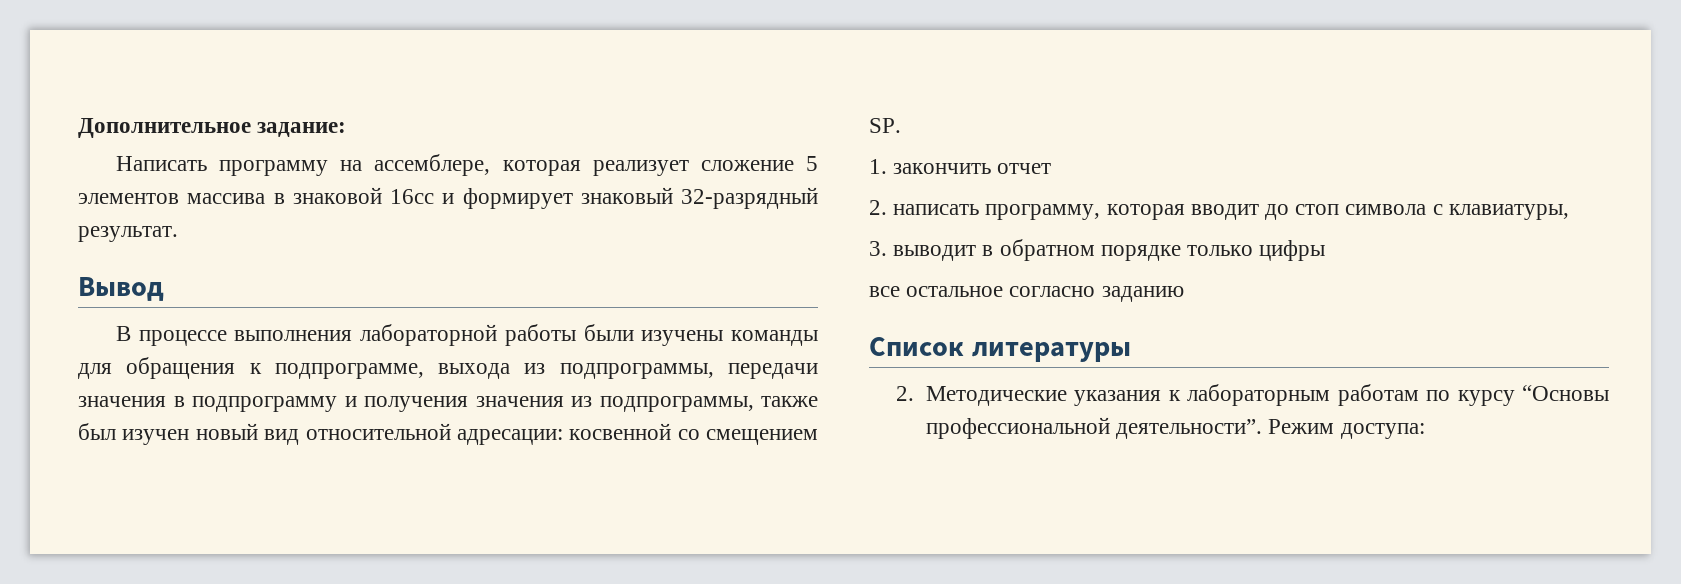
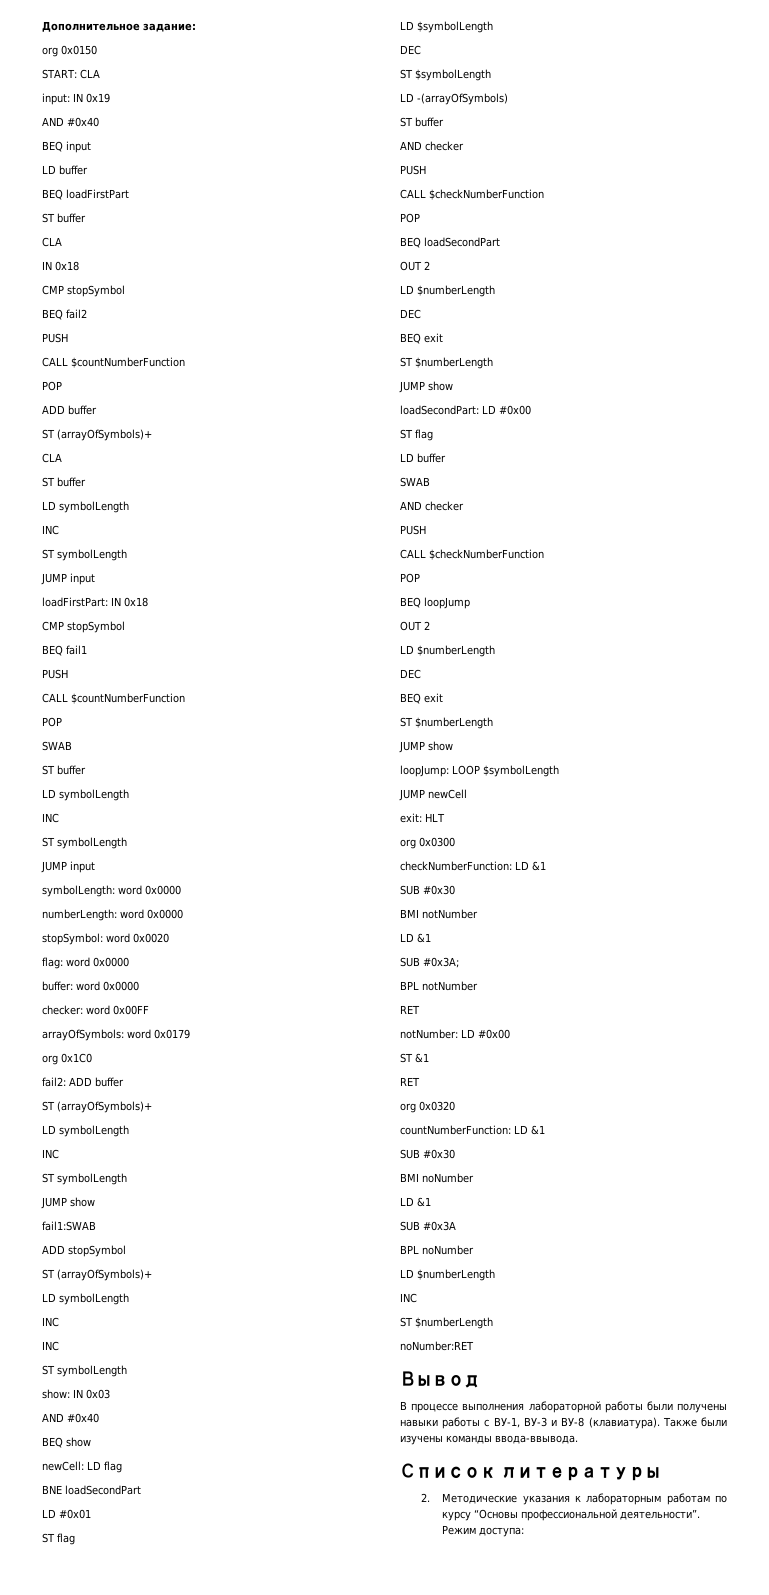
- Написать программу на ассемблере, которая реализует сложение 5 элементов массива в знаковой 16сс и формирует знаковый 32-разрядный результат.
+ org 0x0150
+ START: CLA
+ input: IN 0x19
+ AND #0x40
+ BEQ input
+ LD buffer
+ BEQ loadFirstPart
+ ST buffer
+ CLA
+ IN 0x18
+ CMP stopSymbol
+ BEQ fail2
+ PUSH
+ CALL $countNumberFunction
+ POP
+ ADD buffer
+ ST (arrayOfSymbols)+
+ CLA
+ ST buffer
+ LD symbolLength
+ INC
+ ST symbolLength
+ JUMP input
+ loadFirstPart: IN 0x18
+ CMP stopSymbol
+ BEQ fail1
+ PUSH
+ CALL $countNumberFunction
+ POP
+ SWAB
+ ST buffer
+ LD symbolLength
+ INC
+ ST symbolLength
+ JUMP input
+ symbolLength: word 0x0000
+ numberLength: word 0x0000
+ stopSymbol: word 0x0020
+ flag: word 0x0000
+ buffer: word 0x0000
+ checker: word 0x00FF
+ arrayOfSymbols: word 0x0179
+ org 0x1C0
+ fail2: ADD buffer
+ ST (arrayOfSymbols)+
+ LD symbolLength
+ INC
+ ST symbolLength
+ JUMP show
+ fail1:SWAB
+ ADD stopSymbol
+ ST (arrayOfSymbols)+
+ LD symbolLength
+ INC
+ INC
+ ST symbolLength
+ show: IN 0x03
+ AND #0x40
+ BEQ show
+ newCell: LD flag
+ BNE loadSecondPart
+ LD #0x01
+ ST flag
+ LD $symbolLength
+ DEC
+ ST $symbolLength
+ LD -(arrayOfSymbols)
+ ST buffer
+ AND checker
+ PUSH
+ CALL $checkNumberFunction
+ POP
+ BEQ loadSecondPart
+ OUT 2
+ LD $numberLength
+ DEC
+ BEQ exit
+ ST $numberLength
+ JUMP show
+ loadSecondPart: LD #0x00
+ ST flag
+ LD buffer
+ SWAB
+ AND checker
+ PUSH
+ CALL $checkNumberFunction
+ POP
+ BEQ loopJump
+ OUT 2
+ LD $numberLength
+ DEC
+ BEQ exit
+ ST $numberLength
+ JUMP show
+ loopJump: LOOP $symbolLength
+ JUMP newCell
+ exit: HLT
+ org 0x0300
+ checkNumberFunction: LD &1
+ SUB #0x30
+ BMI notNumber
+ LD &1
+ SUB #0x3A;
+ BPL notNumber
+ RET
+ notNumber: LD #0x00
+ ST &1
+ RET
+ org 0x0320
+ countNumberFunction: LD &1
+ SUB #0x30
+ BMI noNumber
+ LD &1
+ SUB #0x3A
+ BPL noNumber
+ LD $numberLength
+ INC
+ ST $numberLength
+ noNumber:RET
- В процессе выполнения лабораторной работы были изучены команды для обращения к подпрограмме, выхода из подпрограммы, передачи значения в подпрограмму и получения значения из подпрограммы, также был изучен новый вид относительной адресации: косвенной со смещением SP.
- 1. закончить отчет
- 2. написать программу, которая вводит до стоп символа с клавиатуры,
- 3. выводит в обратном порядке только цифры
- все остальное согласно заданию
+ В процессе выполнения лабораторной работы были получены навыки работы с ВУ-1, ВУ-3 и ВУ-8 (клавиатура). Также были изучены команды ввода-ввывода.

